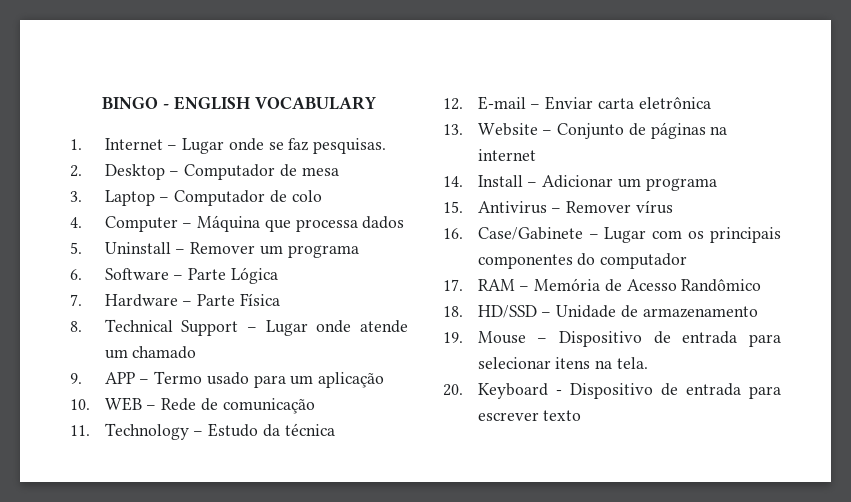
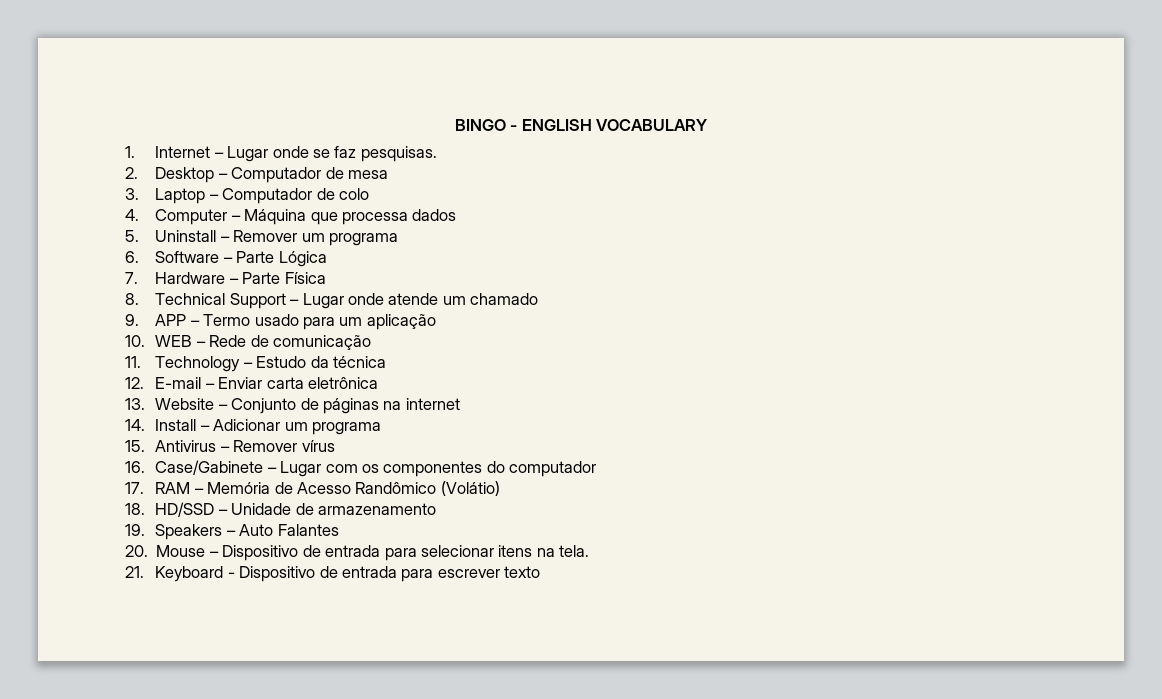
- 16. Case/Gabinete – Lugar com os principais componentes do computador
+ 16. Case/Gabinete – Lugar com os componentes do computador
- 17. RAM – Memória de Acesso Randômico
+ 17. RAM – Memória de Acesso Randômico (Volátio)
- 19. Mouse – Dispositivo de entrada para selecionar itens na tela.
+ 19. Speakers – Auto Falantes
+ 20. Mouse – Dispositivo de entrada para selecionar itens na tela.
- 20. Keyboard - Dispositivo de entrada para escrever texto
+ 21. Keyboard - Dispositivo de entrada para escrever texto

